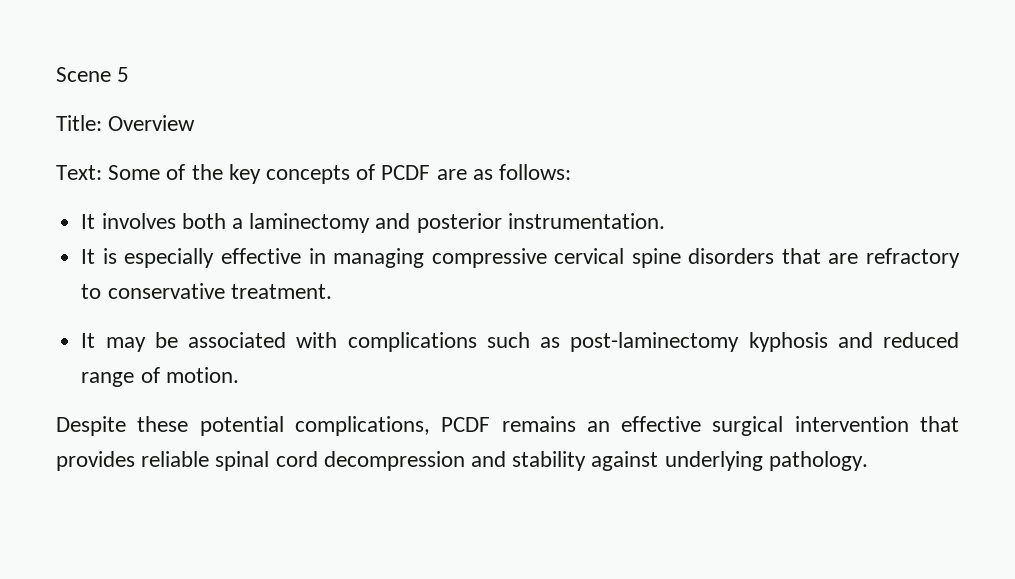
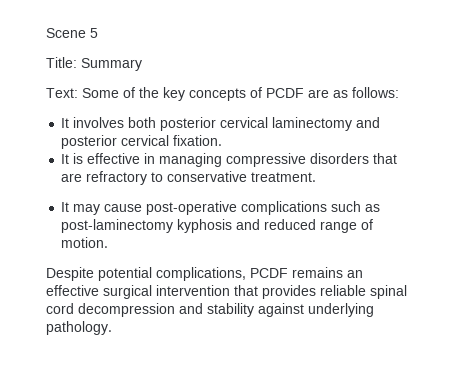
- Title: Overview
+ Title: Summary
- It involves both a laminectomy and posterior instrumentation.
+ It involves both posterior cervical laminectomy and posterior cervical fixation.
- It is especially effective in managing compressive cervical spine disorders that are refractory to conservative treatment.
+ It is effective in managing compressive disorders that are refractory to conservative treatment.
- It may be associated with complications such as post-laminectomy kyphosis and reduced range of motion.
+ It may cause post-operative complications such as post-laminectomy kyphosis and reduced range of motion.
- Despite these potential complications, PCDF remains an effective surgical intervention that provides reliable spinal cord decompression and stability against underlying pathology.
+ Despite potential complications, PCDF remains an effective surgical intervention that provides reliable spinal cord decompression and stability against underlying pathology.

